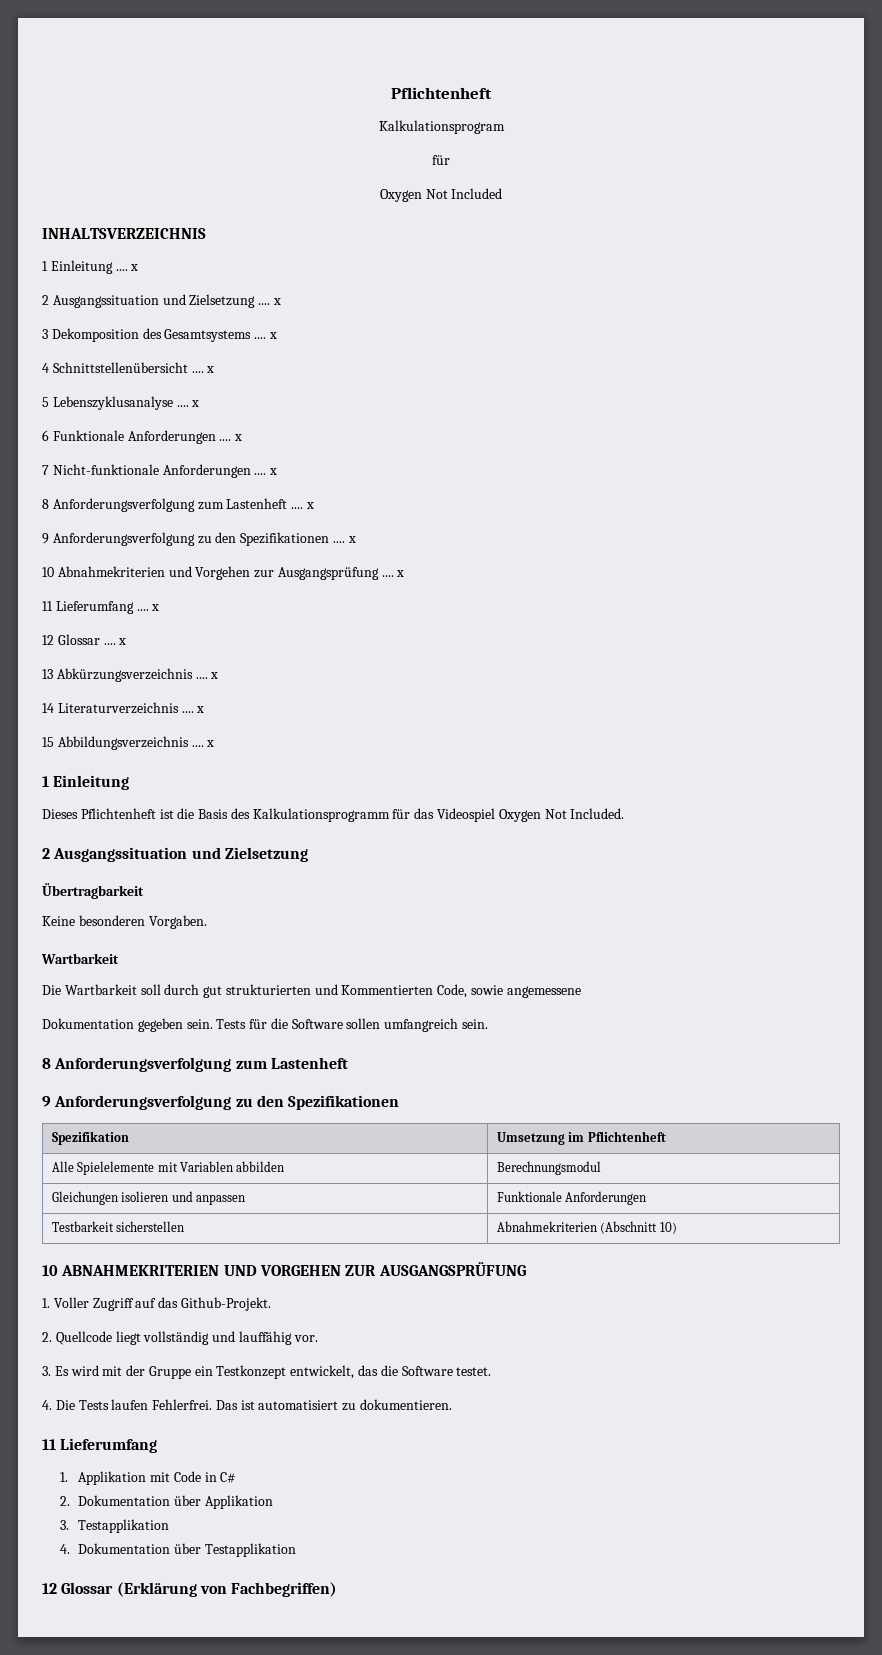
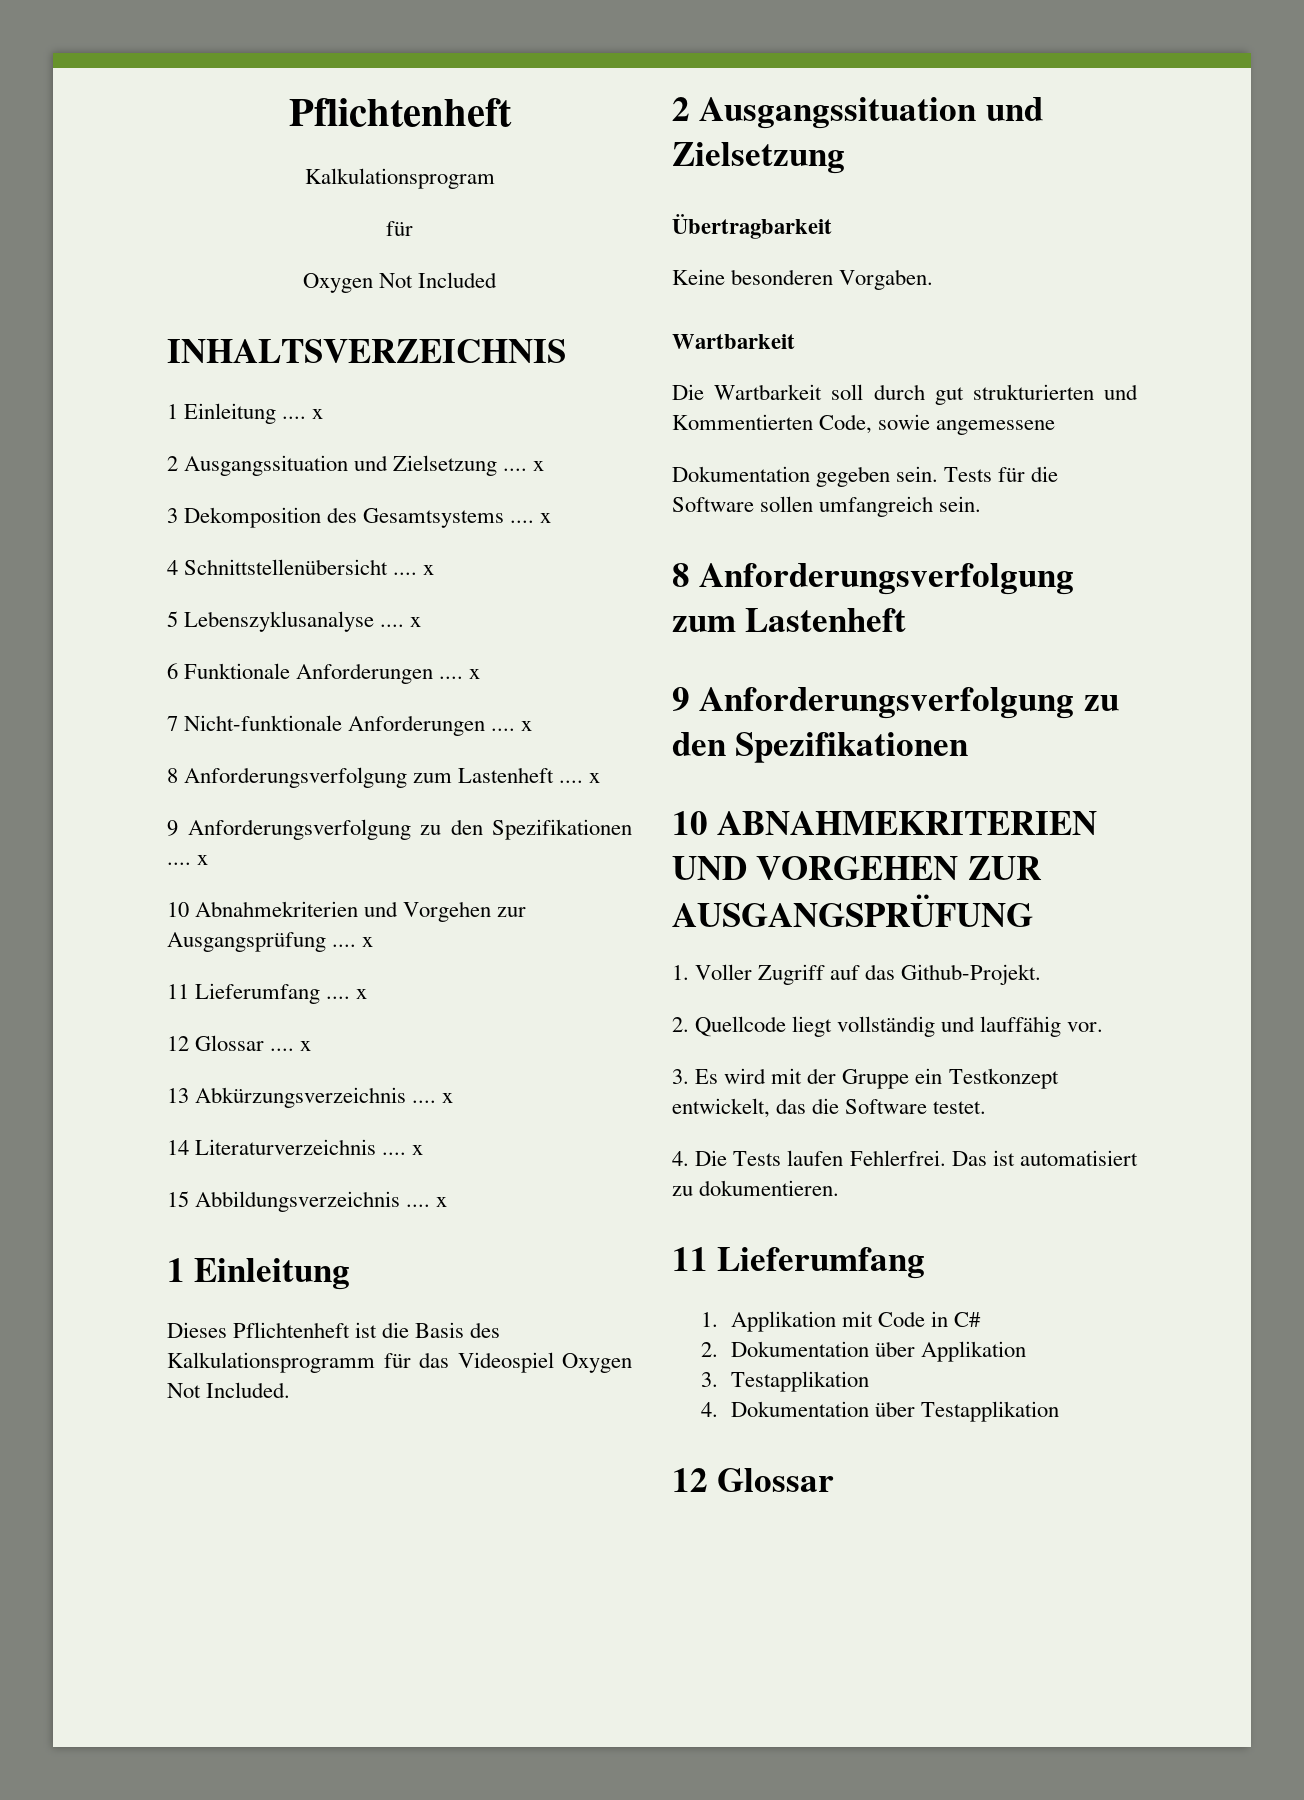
- Spezifikation | Umsetzung im Pflichtenheft
- Alle Spielelemente mit Variablen abbilden | Berechnungsmodul
- Gleichungen isolieren und anpassen | Funktionale Anforderungen
- Testbarkeit sicherstellen | Abnahmekriterien (Abschnitt 10)
  4. Dokumentation über Testapplikation
- 12 Glossar (Erklärung von Fachbegriffen)
+ 12 Glossar

